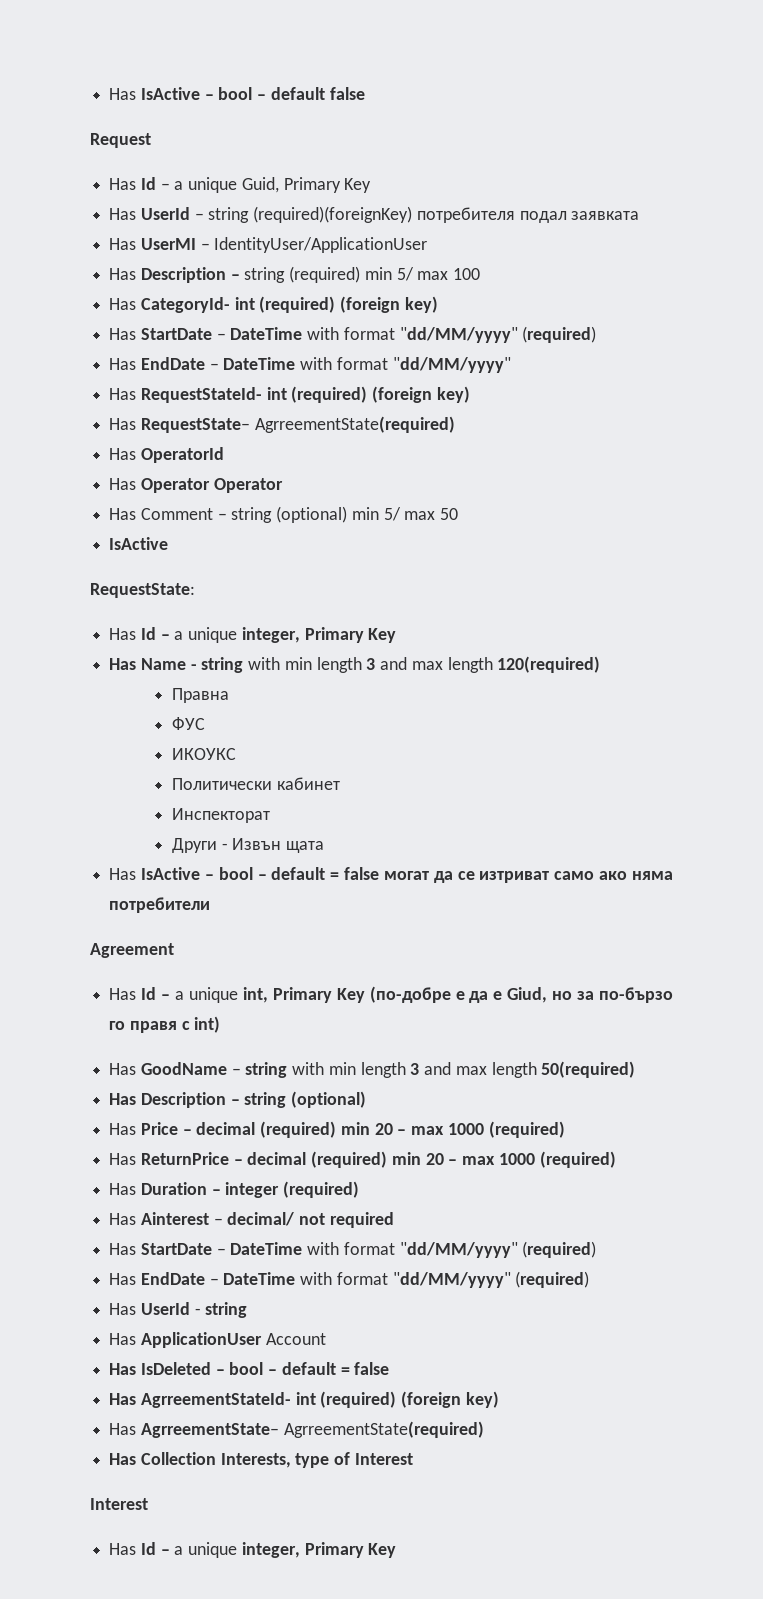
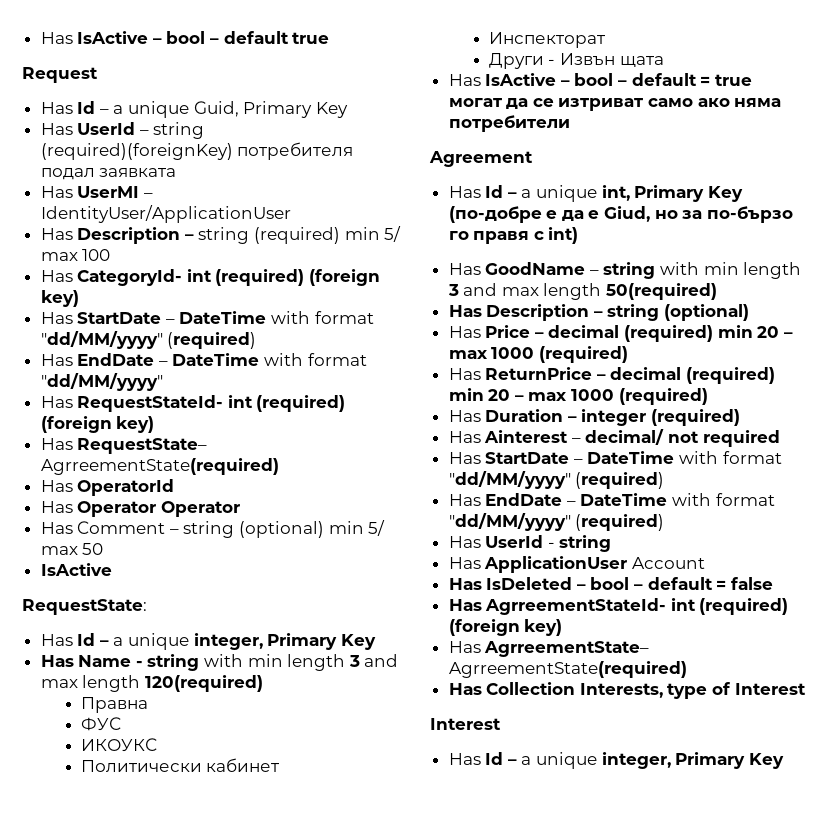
- Has IsActive – bool – default false
+ Has IsActive – bool – default true
- Has IsActive – bool – default = false могат да се изтриват само ако няма потребители
+ Has IsActive – bool – default = true могат да се изтриват само ако няма потребители

